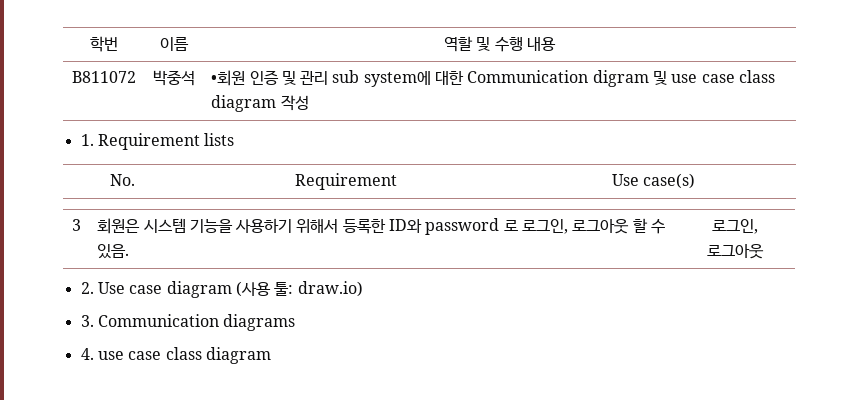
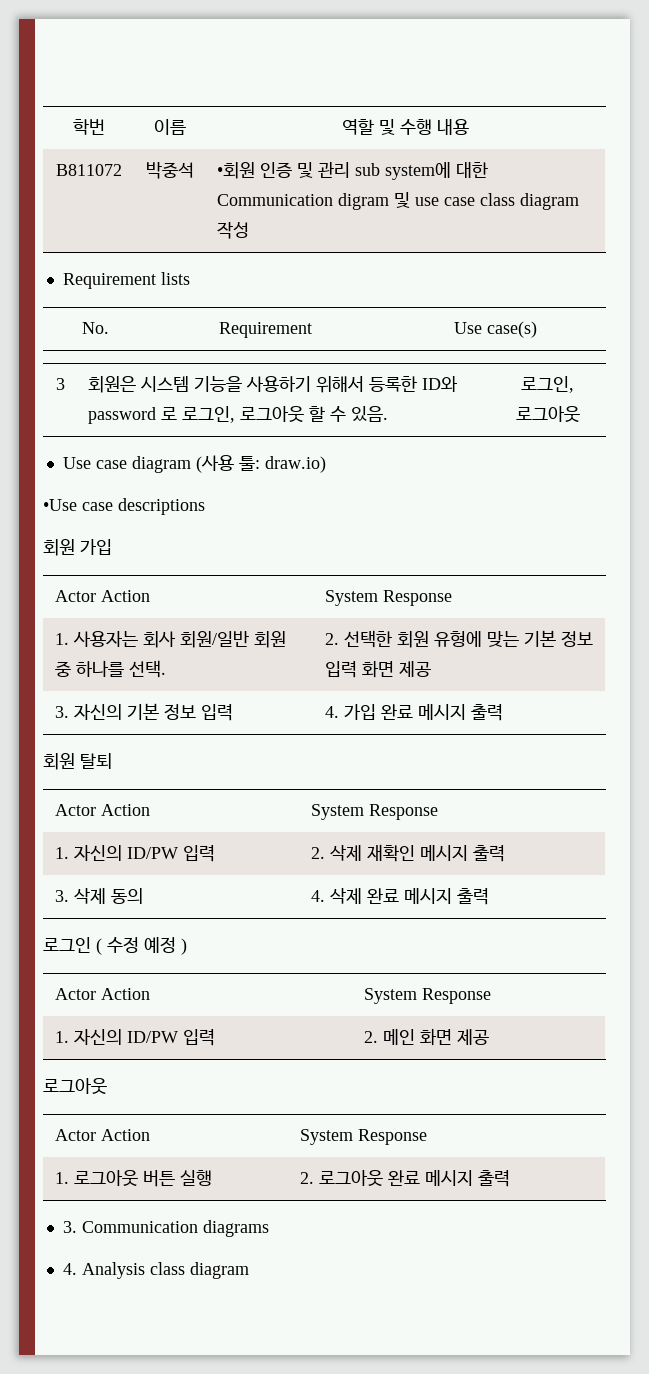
- 1. Requirement lists
+ Requirement lists
- 2. Use case diagram (사용 툴: draw.io)
+ Use case diagram (사용 툴: draw.io)
+ •Use case descriptions
+ 회원 가입
+ Actor Action | System Response
+ 1. 사용자는 회사 회원/일반 회원 중 하나를 선택. | 2. 선택한 회원 유형에 맞는 기본 정보 입력 화면 제공
+ 3. 자신의 기본 정보 입력 | 4. 가입 완료 메시지 출력
+ 회원 탈퇴
+ Actor Action | System Response
+ 1. 자신의 ID/PW 입력 | 2. 삭제 재확인 메시지 출력
+ 3. 삭제 동의 | 4. 삭제 완료 메시지 출력
+ 로그인 ( 수정 예정 )
+ Actor Action | System Response
+ 1. 자신의 ID/PW 입력 | 2. 메인 화면 제공
+ 로그아웃
+ Actor Action | System Response
+ 1. 로그아웃 버튼 실행 | 2. 로그아웃 완료 메시지 출력
- 4. use case class diagram
+ 4. Analysis class diagram

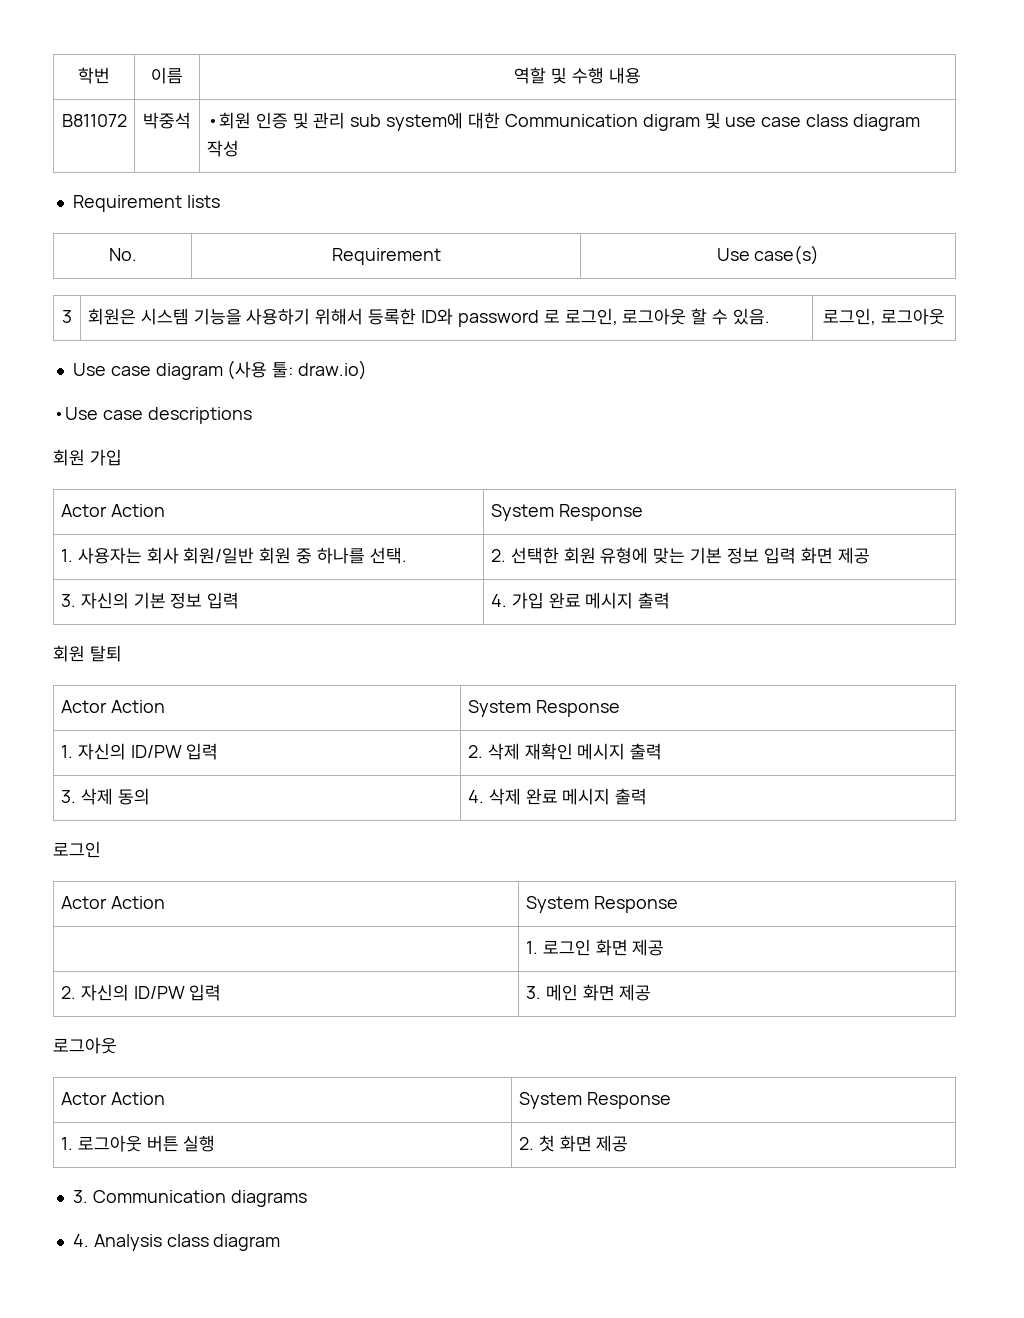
  3. 삭제 동의 | 4. 삭제 완료 메시지 출력
- 로그인 ( 수정 예정 )
+ 로그인
  Actor Action | System Response
- 1. 자신의 ID/PW 입력 | 2. 메인 화면 제공
+ | 1. 로그인 화면 제공
+ 2. 자신의 ID/PW 입력 | 3. 메인 화면 제공
- 1. 로그아웃 버튼 실행 | 2. 로그아웃 완료 메시지 출력
+ 1. 로그아웃 버튼 실행 | 2. 첫 화면 제공

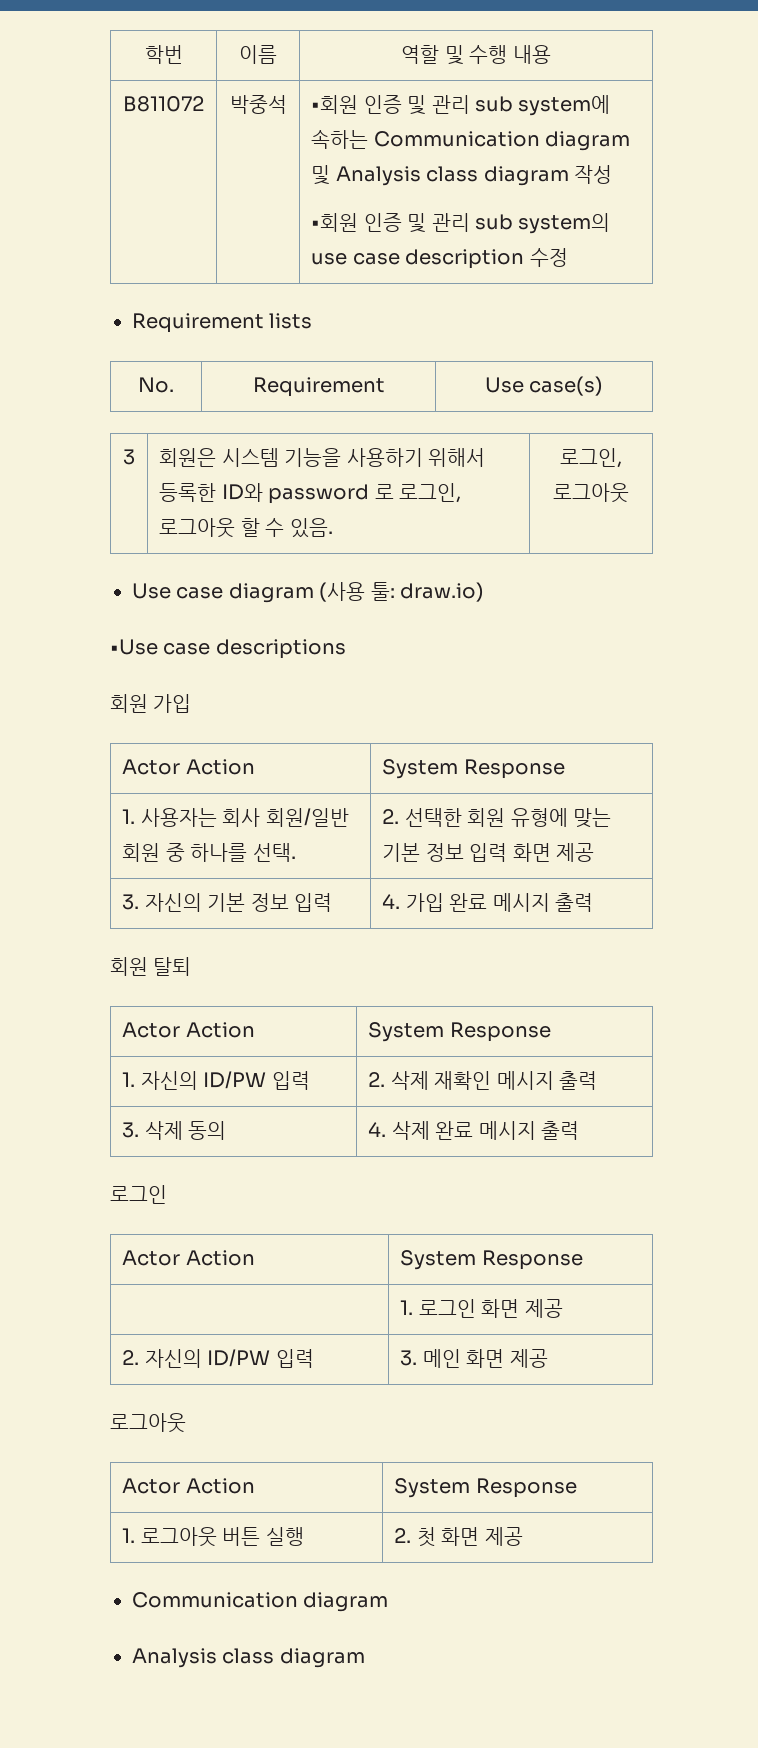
- B811072 | 박중석 | •회원 인증 및 관리 sub system에 대한 Communication digram 및 use case class diagram 작성
+ B811072 | 박중석 | •회원 인증 및 관리 sub system에 속하는 Communication diagram 및 Analysis class diagram 작성
+ •회원 인증 및 관리 sub system의 use case description 수정
  1. 로그아웃 버튼 실행 | 2. 첫 화면 제공
- 3. Communication diagrams
- 4. Analysis class diagram
+ Communication diagram
+ Analysis class diagram

